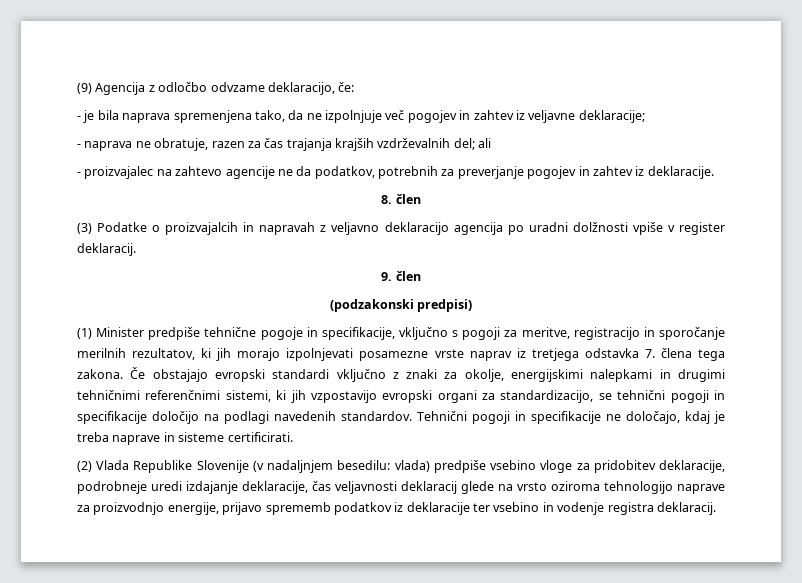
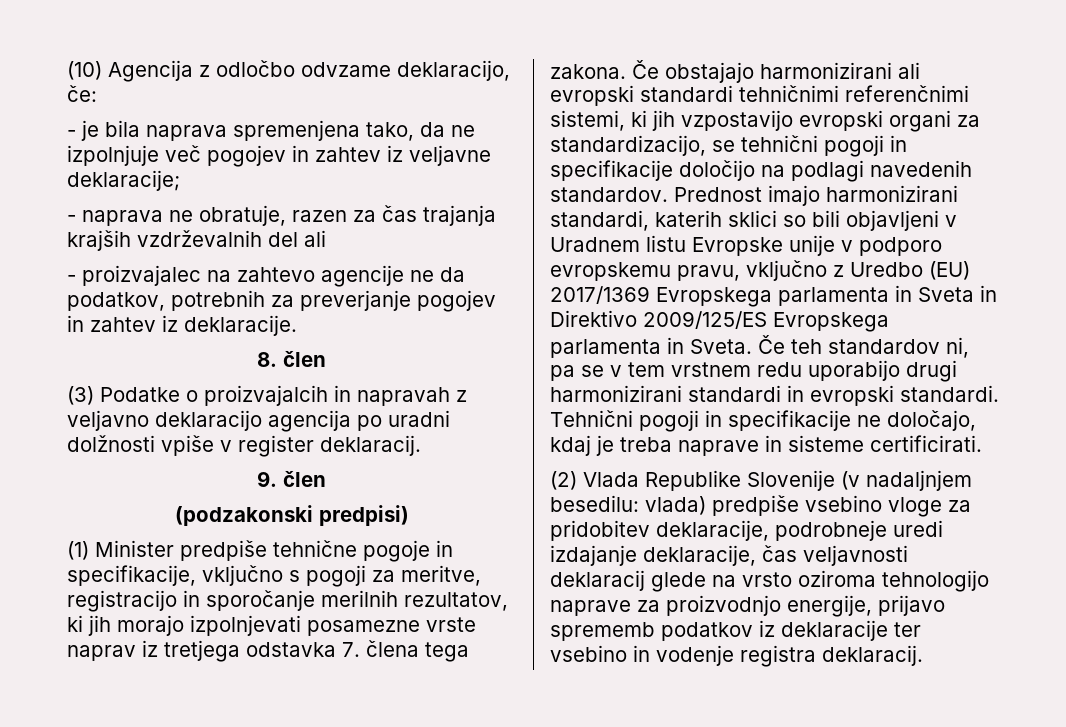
- (9) Agencija z odločbo odvzame deklaracijo, če:
+ (10) Agencija z odločbo odvzame deklaracijo, če:
- - naprava ne obratuje, razen za čas trajanja krajših vzdrževalnih del; ali
+ - naprava ne obratuje, razen za čas trajanja krajših vzdrževalnih del ali
- Če obstajajo evropski standardi vključno z znaki za okolje, energijskimi nalepkami in drugimi tehničnimi referenčnimi sistemi, ki jih vzpostavijo evropski organi za standardizacijo, se tehnični pogoji in specifikacije določijo na podlagi navedenih standardov.
+ Če obstajajo harmonizirani ali evropski standardi tehničnimi referenčnimi sistemi, ki jih vzpostavijo evropski organi za standardizacijo, se tehnični pogoji in specifikacije določijo na podlagi navedenih standardov.
+ Prednost imajo harmonizirani standardi, katerih sklici so bili objavljeni v Uradnem listu Evropske unije v podporo evropskemu pravu, vključno z Uredbo (EU) 2017/1369 Evropskega parlamenta in Sveta in Direktivo 2009/125/ES Evropskega parlamenta in Sveta. Če teh standardov ni, pa se v tem vrstnem redu uporabijo drugi harmonizirani standardi in evropski standardi.

